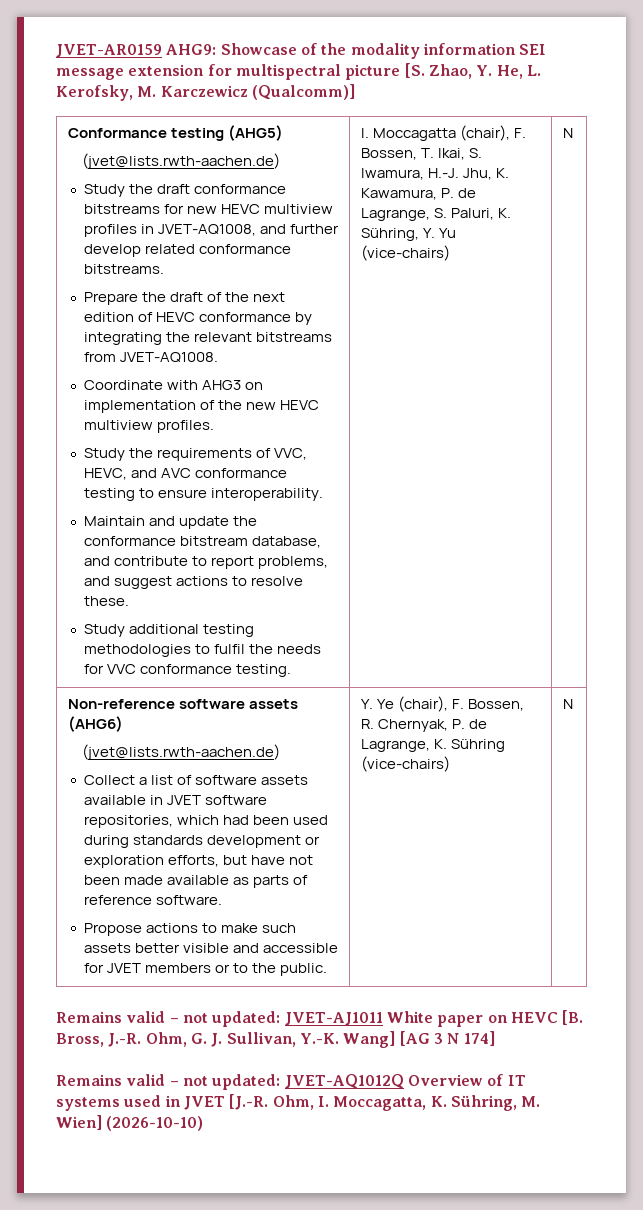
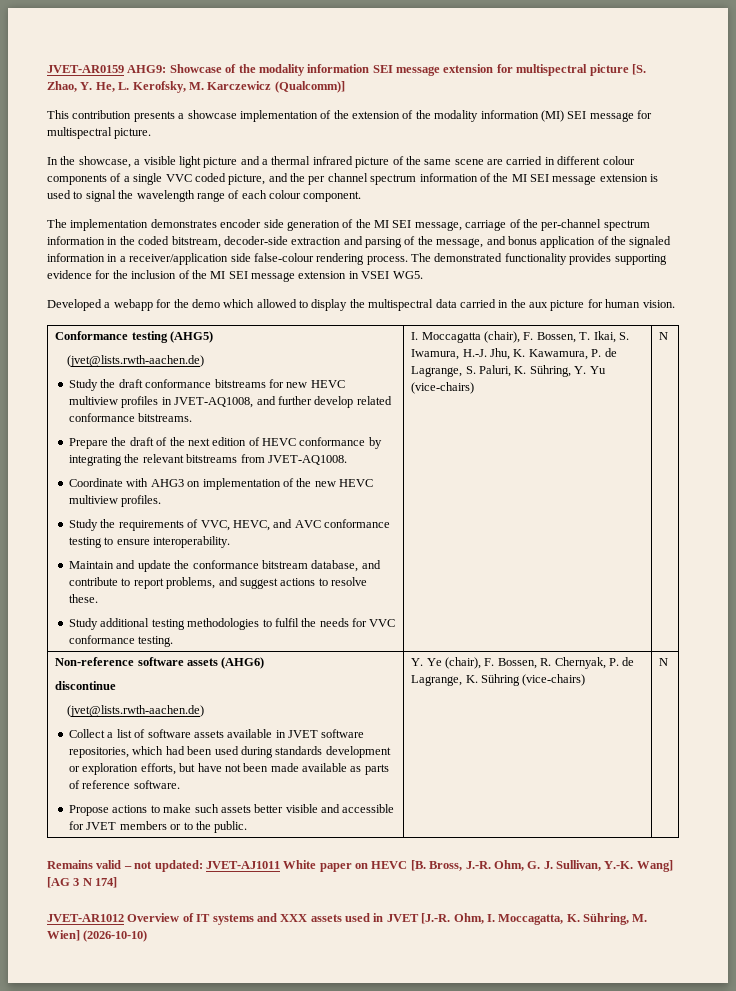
+ This contribution presents a showcase implementation of the extension of the modality information (MI) SEI message for multispectral picture.
+ In the showcase, a visible light picture and a thermal infrared picture of the same scene are carried in different colour components of a single VVC coded picture, and the per channel spectrum information of the MI SEI message extension is used to signal the wavelength range of each colour component.
+ The implementation demonstrates encoder side generation of the MI SEI message, carriage of the per-channel spectrum information in the coded bitstream, decoder-side extraction and parsing of the message, and bonus application of the signaled information in a receiver/application side false-colour rendering process. The demonstrated functionality provides supporting evidence for the inclusion of the MI SEI message extension in VSEI WG5.
+ Developed a webapp for the demo which allowed to display the multispectral data carried in the aux picture for human vision.
+ discontinue
- Remains valid – not updated: JVET-AQ1012Q Overview of IT systems used in JVET [J.-R. Ohm, I. Moccagatta, K. Sühring, M. Wien] (2026-10-10)
+ JVET-AR1012 Overview of IT systems and XXX assets used in JVET [J.-R. Ohm, I. Moccagatta, K. Sühring, M. Wien] (2026-10-10)

